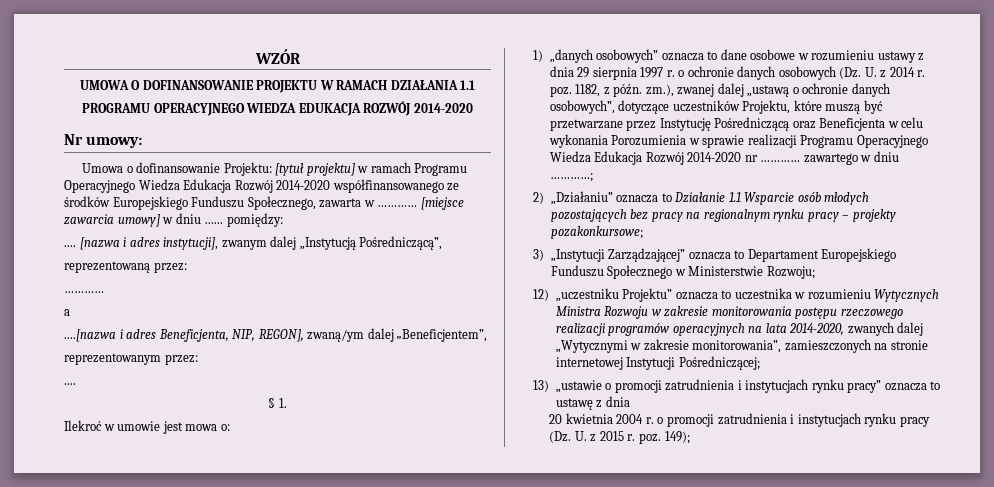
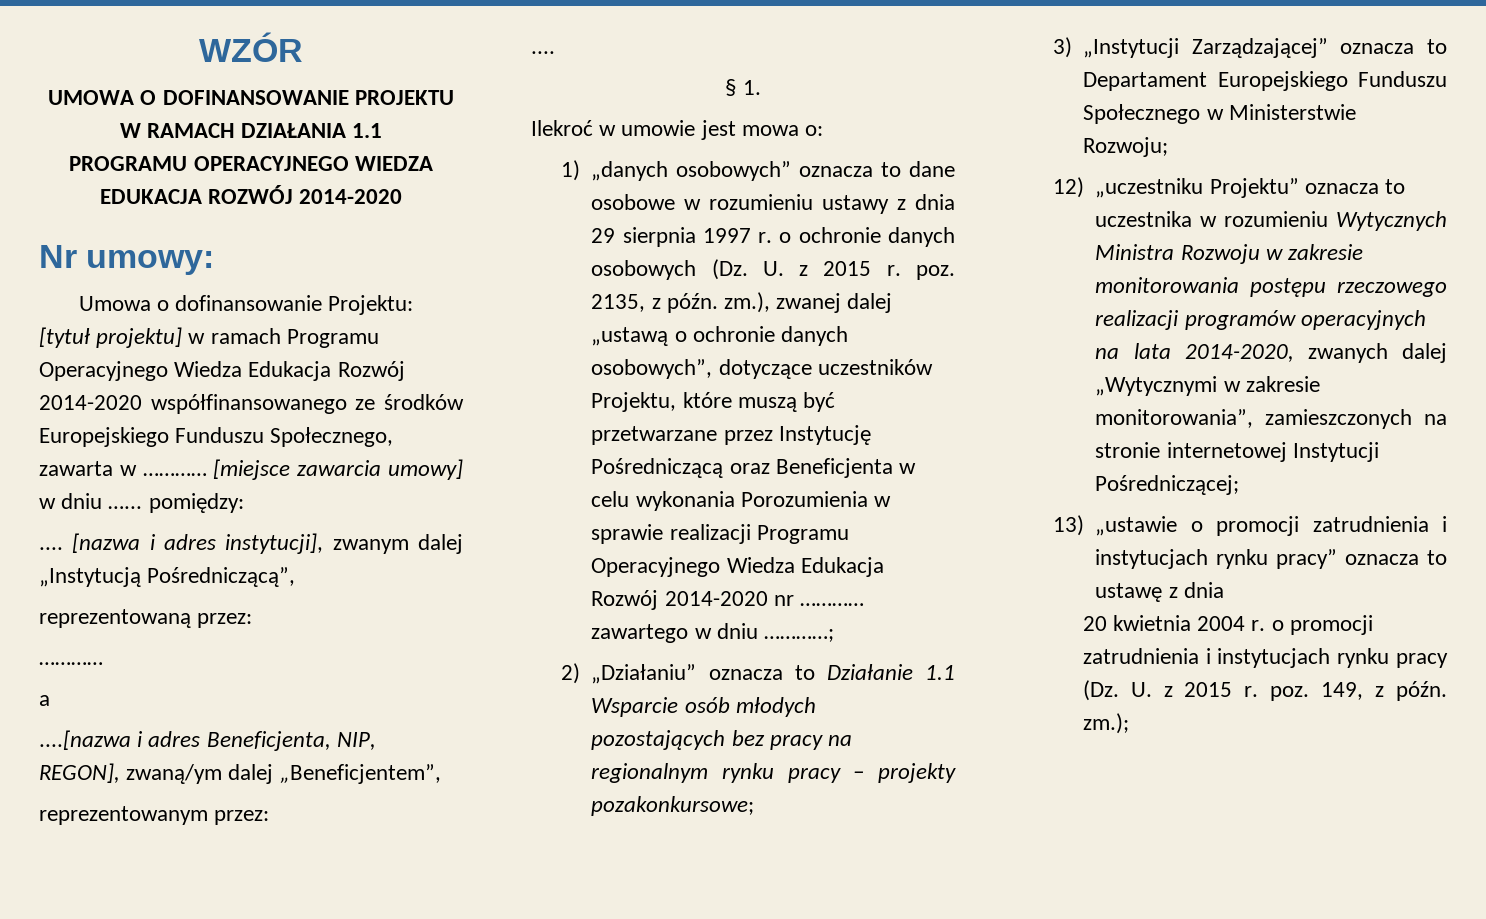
- 1) „danych osobowych” oznacza to dane osobowe w rozumieniu ustawy z dnia 29 sierpnia 1997 r. o ochronie danych osobowych (Dz. U. z 2014 r. poz. 1182, z późn. zm.), zwanej dalej „ustawą o ochronie danych osobowych”, dotyczące uczestników Projektu, które muszą być przetwarzane przez Instytucję Pośredniczącą oraz Beneficjenta w celu wykonania Porozumienia w sprawie realizacji Programu Operacyjnego Wiedza Edukacja Rozwój 2014-2020 nr ………… zawartego w dniu …………;
+ 1) „danych osobowych” oznacza to dane osobowe w rozumieniu ustawy z dnia 29 sierpnia 1997 r. o ochronie danych osobowych (Dz. U. z 2015 r. poz. 2135, z późn. zm.), zwanej dalej „ustawą o ochronie danych osobowych”, dotyczące uczestników Projektu, które muszą być przetwarzane przez Instytucję Pośredniczącą oraz Beneficjenta w celu wykonania Porozumienia w sprawie realizacji Programu Operacyjnego Wiedza Edukacja Rozwój 2014-2020 nr ………… zawartego w dniu …………;
- 20 kwietnia 2004 r. o promocji zatrudnienia i instytucjach rynku pracy (Dz. U. z 2015 r. poz. 149);
+ 20 kwietnia 2004 r. o promocji zatrudnienia i instytucjach rynku pracy (Dz. U. z 2015 r. poz. 149, z późn. zm.);

